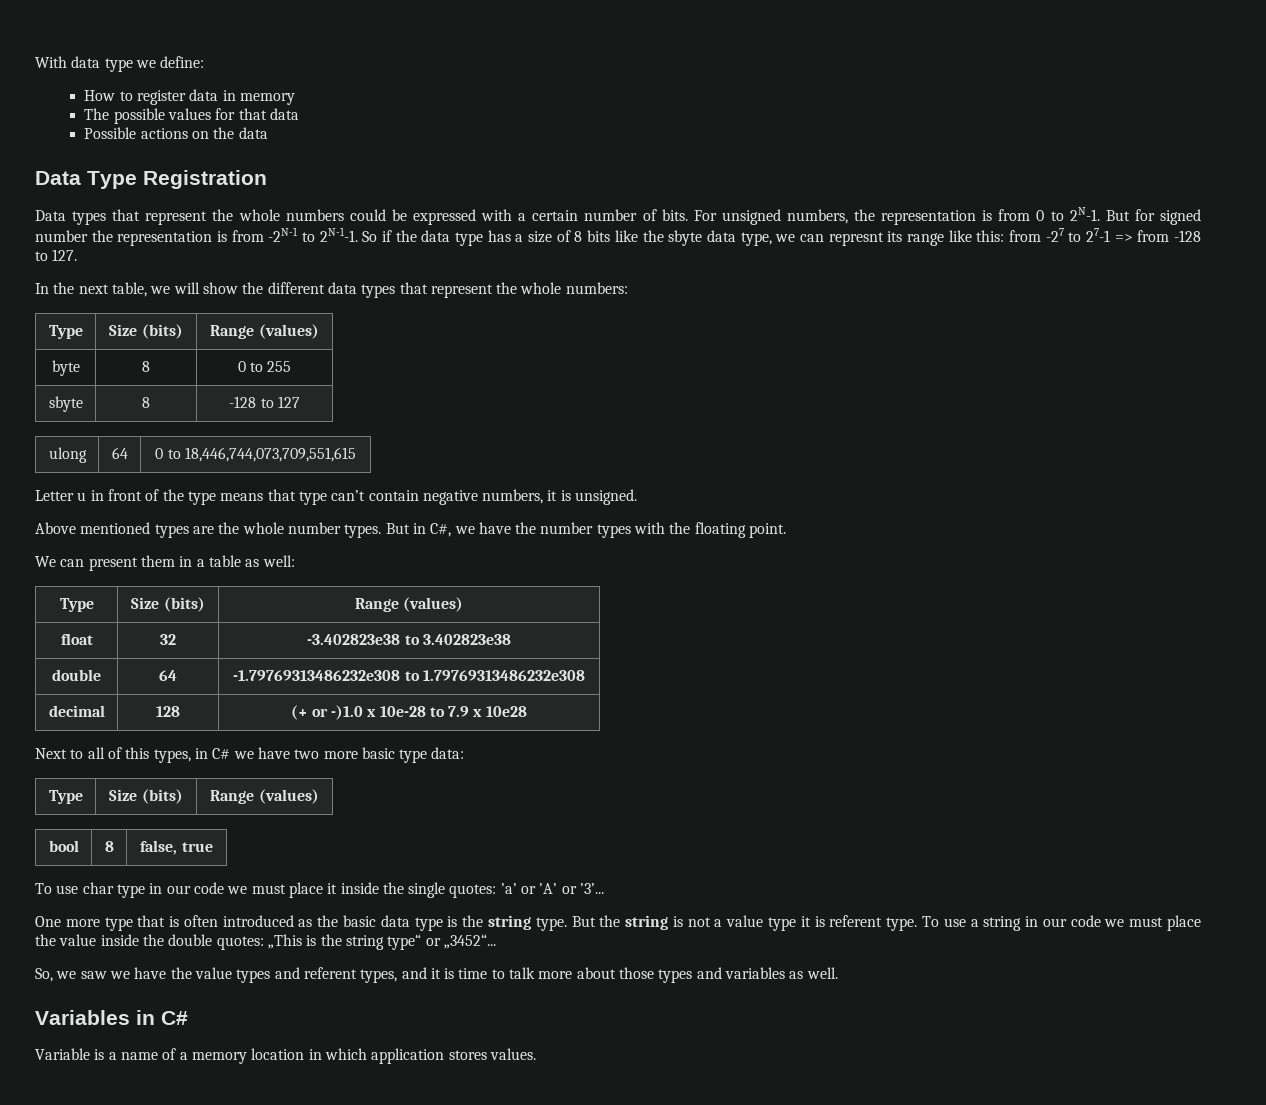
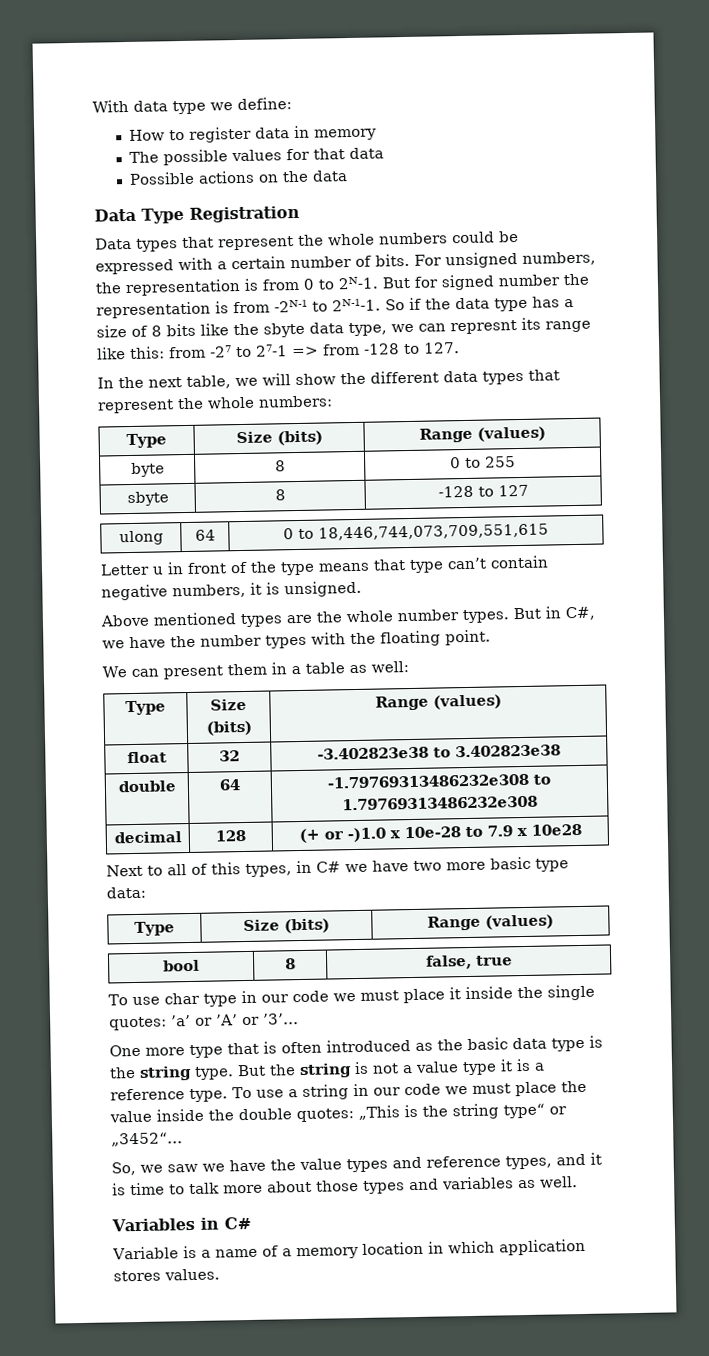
- But the string is not a value type it is referent type.
+ But the string is not a value type it is a reference type.
- So, we saw we have the value types and referent types, and it is time to talk more about those types and variables as well.
+ So, we saw we have the value types and reference types, and it is time to talk more about those types and variables as well.

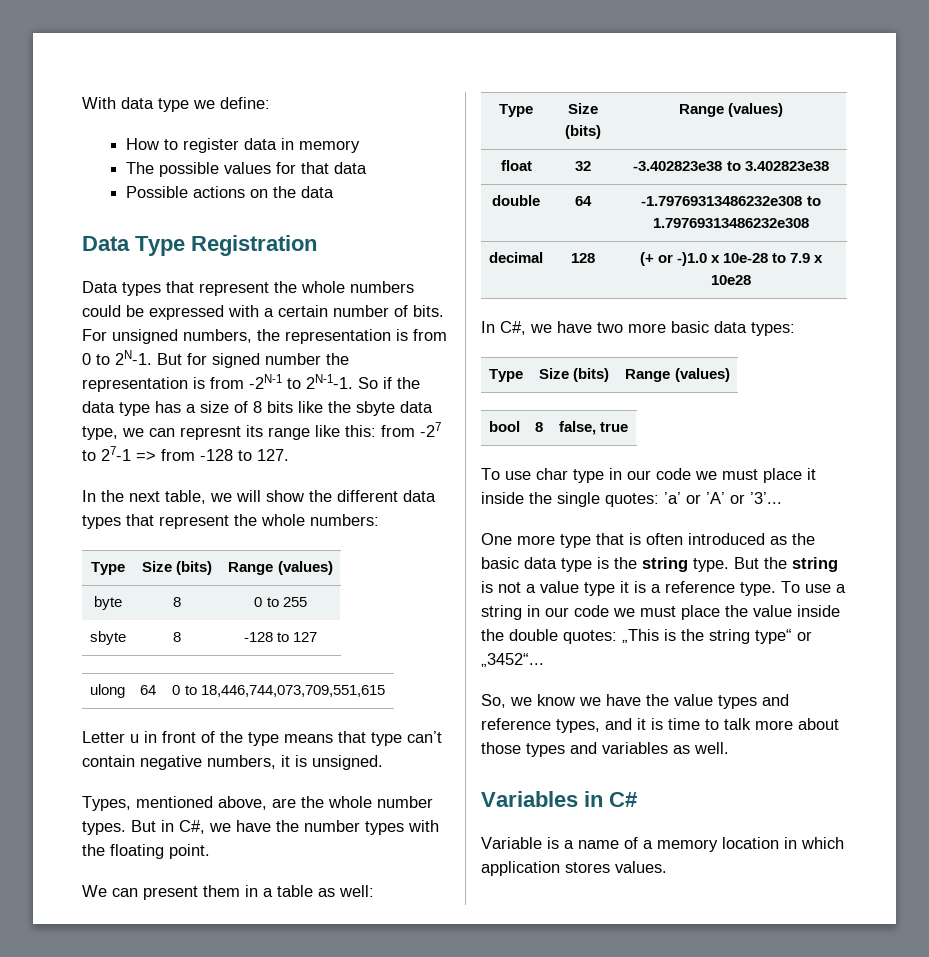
- Above mentioned types are the whole number types.
+ Types, mentioned above, are the whole number types.
- Next to all of this types, in C# we have two more basic type data:
+ In C#, we have two more basic data types:
- So, we saw we have the value types and reference types, and it is time to talk more about those types and variables as well.
+ So, we know we have the value types and reference types, and it is time to talk more about those types and variables as well.

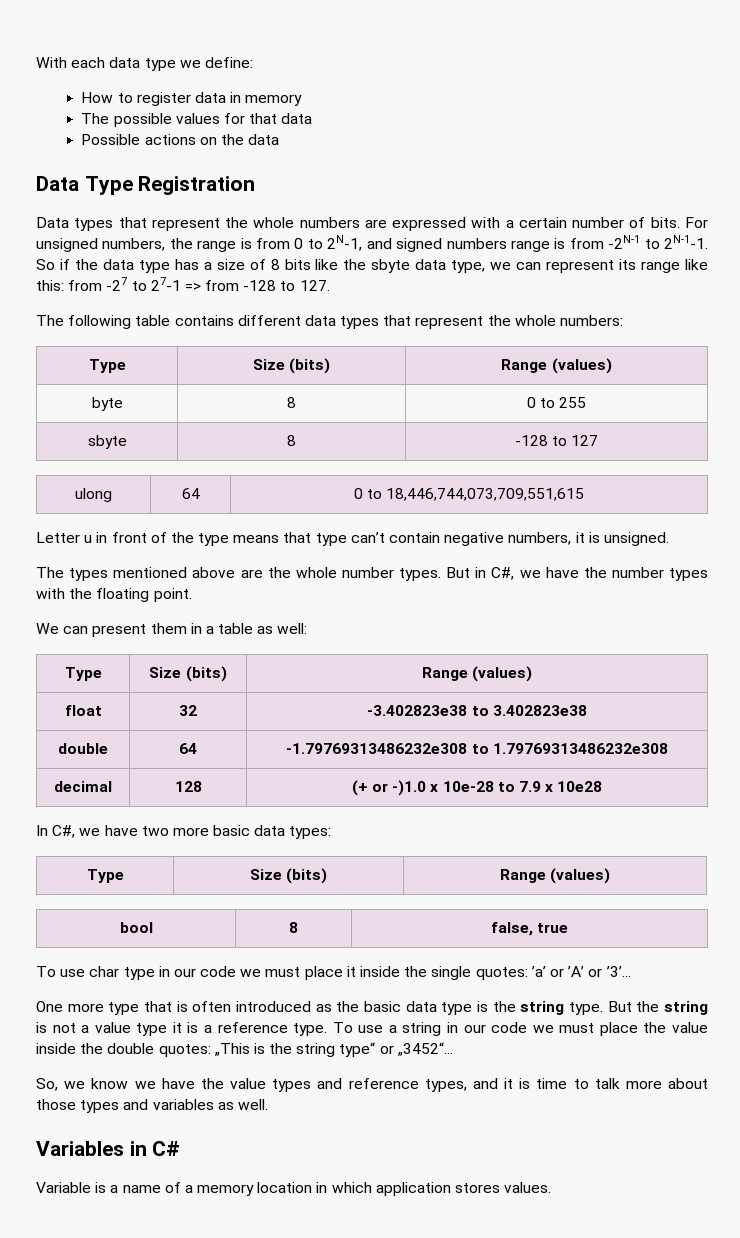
- With data type we define:
+ With each data type we define:
- Data types that represent the whole numbers could be expressed with a certain number of bits.
+ Data types that represent the whole numbers are expressed with a certain number of bits.
- For unsigned numbers, the representation is from 0 to 2N-1. But for signed number the representation is from -2N-1 to 2N-1-1.
+ For unsigned numbers, the range is from 0 to 2N-1, and signed numbers range is from -2N-1 to 2N-1-1.
- So if the data type has a size of 8 bits like the sbyte data type, we can represnt its range like this: from -27 to 27-1 => from -128 to 127.
+ So if the data type has a size of 8 bits like the sbyte data type, we can represent its range like this: from -27 to 27-1 => from -128 to 127.
- In the next table, we will show the different data types that represent the whole numbers:
+ The following table contains different data types that represent the whole numbers:
- Types, mentioned above, are the whole number types.
+ The types mentioned above are the whole number types.

